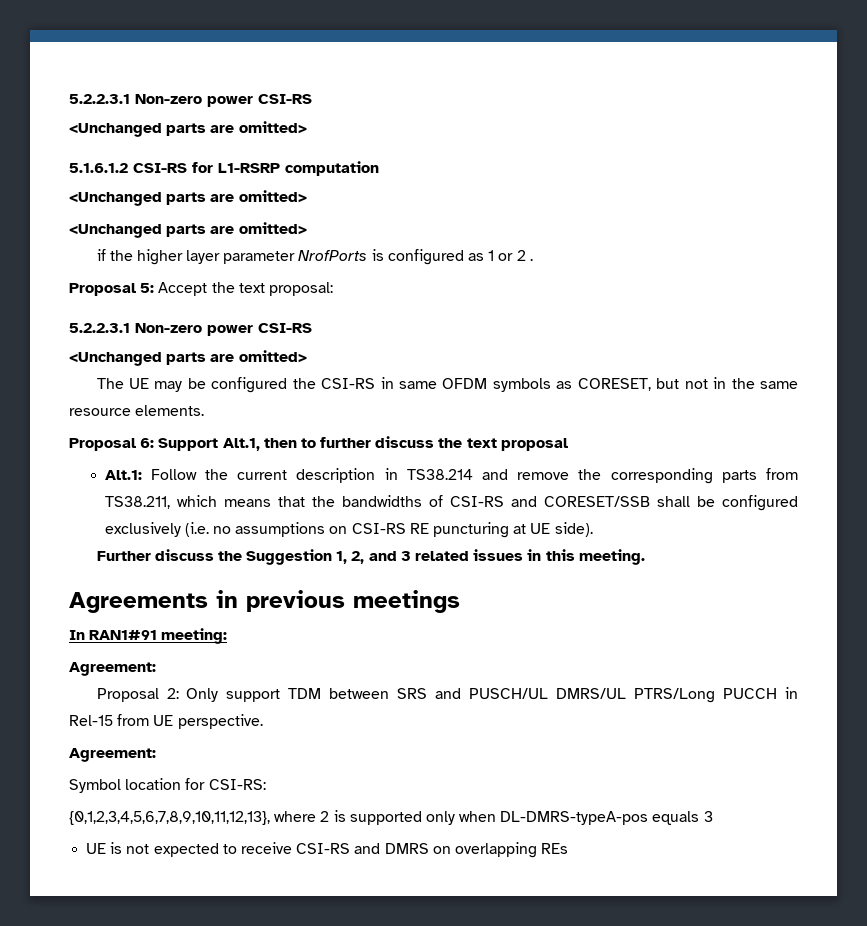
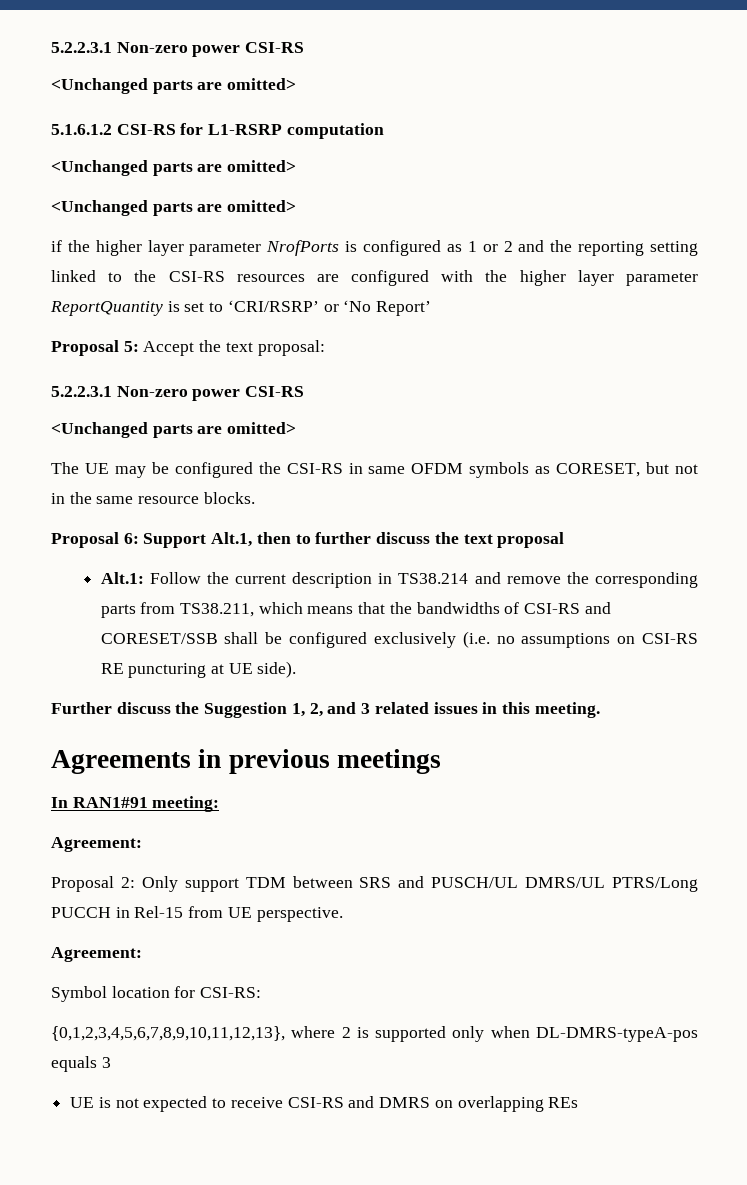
- if the higher layer parameter NrofPorts is configured as 1 or 2 .
+ if the higher layer parameter NrofPorts is configured as 1 or 2 and the reporting setting linked to the CSI-RS resources are configured with the higher layer parameter ReportQuantity is set to ‘CRI/RSRP’ or ‘No Report’
- The UE may be configured the CSI-RS in same OFDM symbols as CORESET, but not in the same resource elements.
+ The UE may be configured the CSI-RS in same OFDM symbols as CORESET, but not in the same resource blocks.

